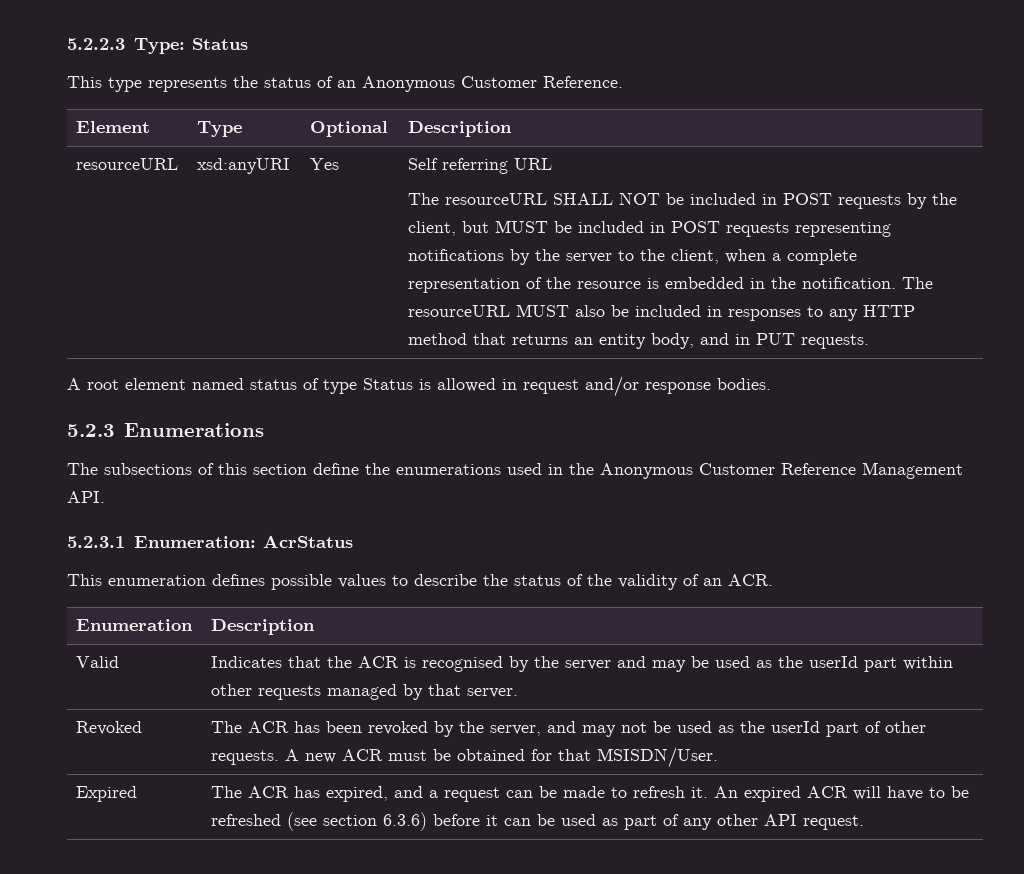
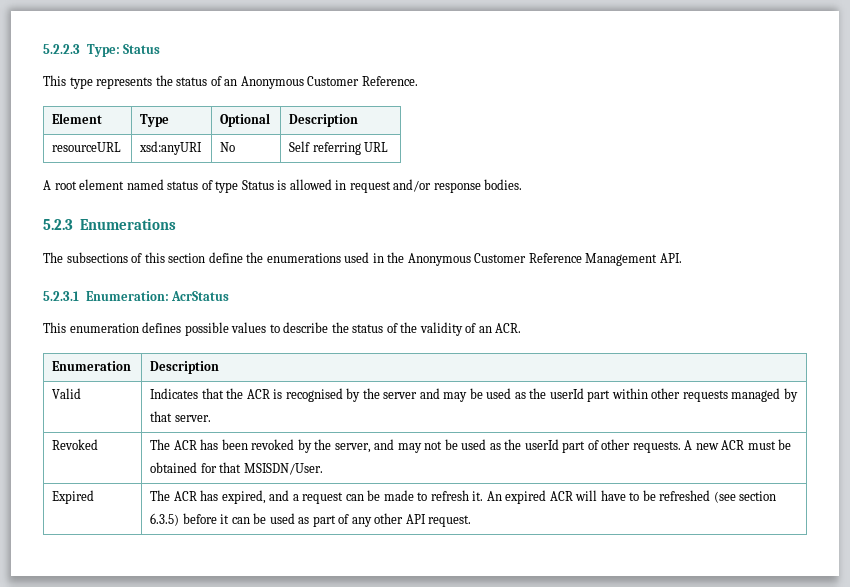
- Yes
+ No
- The resourceURL SHALL NOT be included in POST requests by the client, but MUST be included in POST requests representing notifications by the server to the client, when a complete representation of the resource is embedded in the notification. The resourceURL MUST also be included in responses to any HTTP method that returns an entity body, and in PUT requests.
- Expired | The ACR has expired, and a request can be made to refresh it. An expired ACR will have to be refreshed (see section 6.3.6) before it can be used as part of any other API request.
+ Expired | The ACR has expired, and a request can be made to refresh it. An expired ACR will have to be refreshed (see section 6.3.5) before it can be used as part of any other API request.

